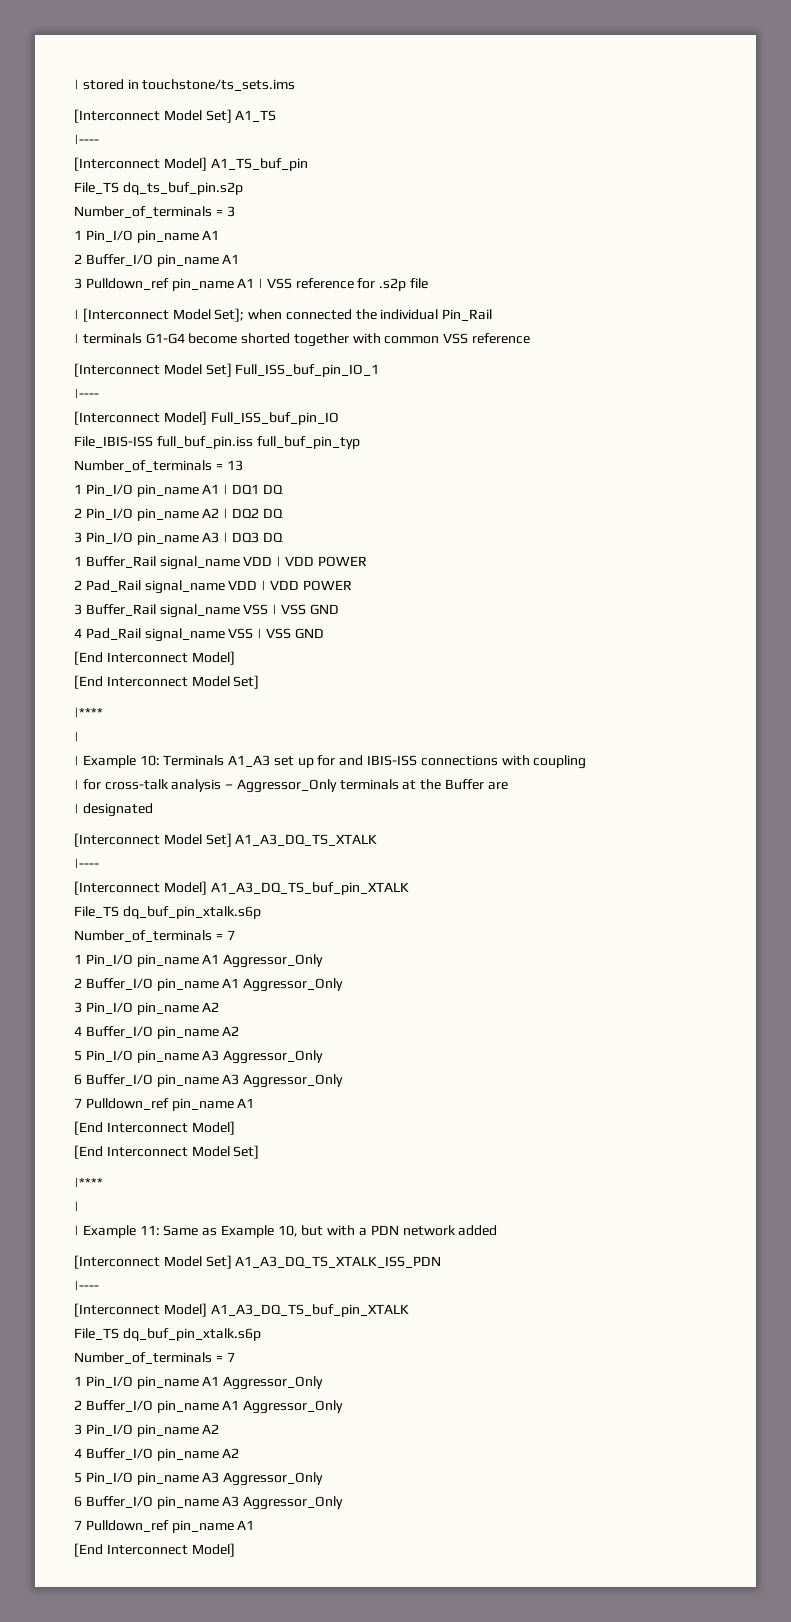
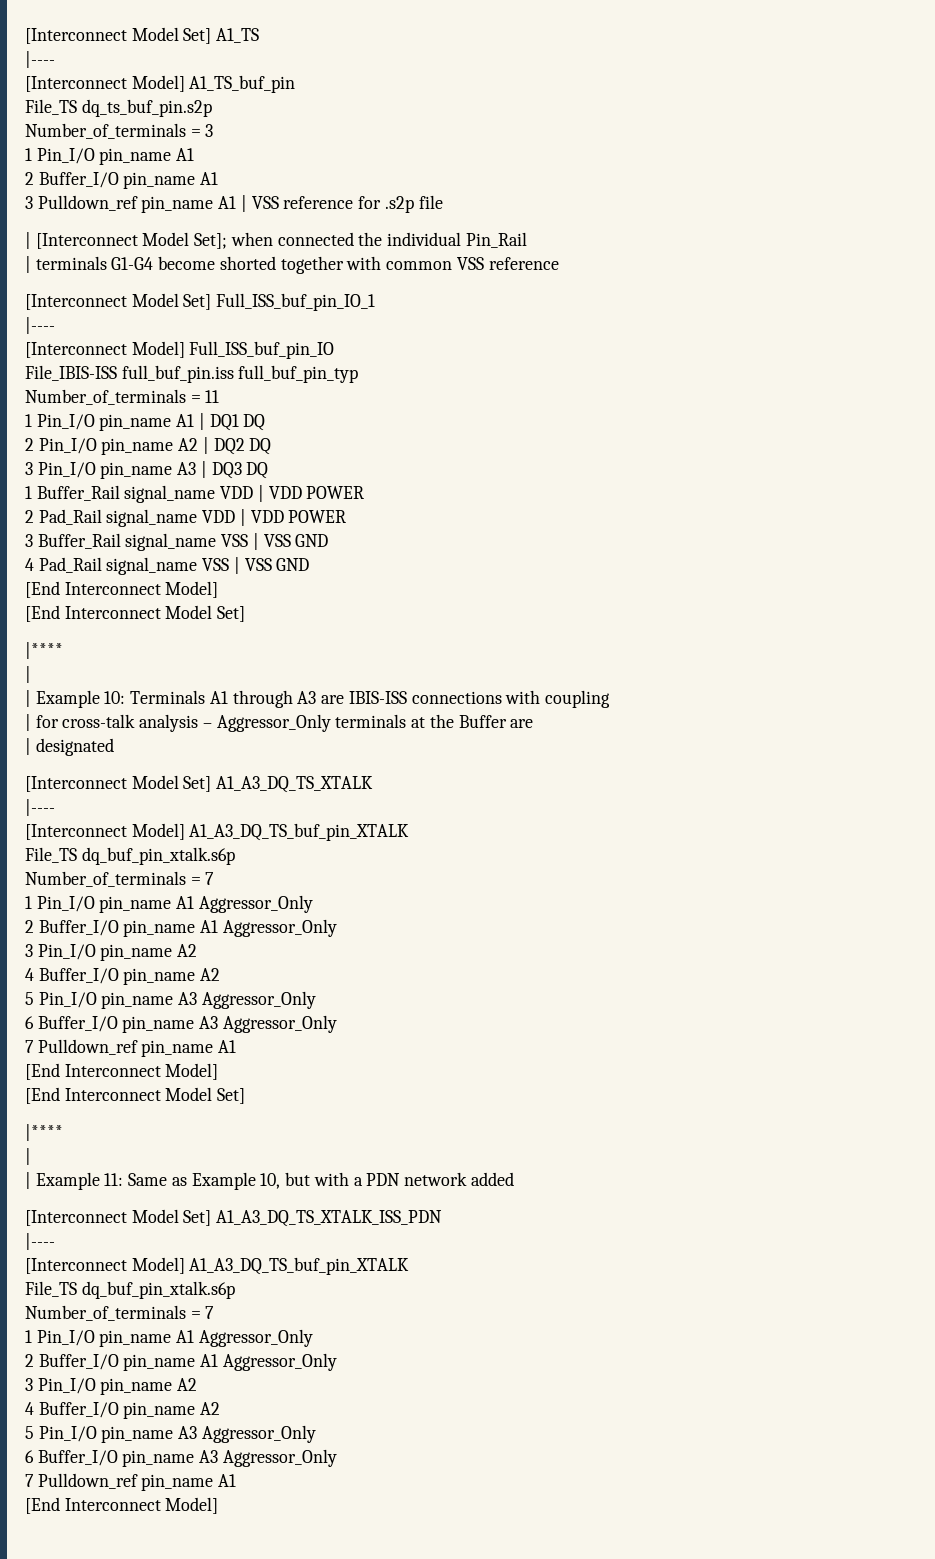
- | stored in touchstone/ts_sets.ims
- Number_of_terminals = 13
+ Number_of_terminals = 11
- | Example 10: Terminals A1_A3 set up for and IBIS-ISS connections with coupling
+ | Example 10: Terminals A1 through A3 are IBIS-ISS connections with coupling

